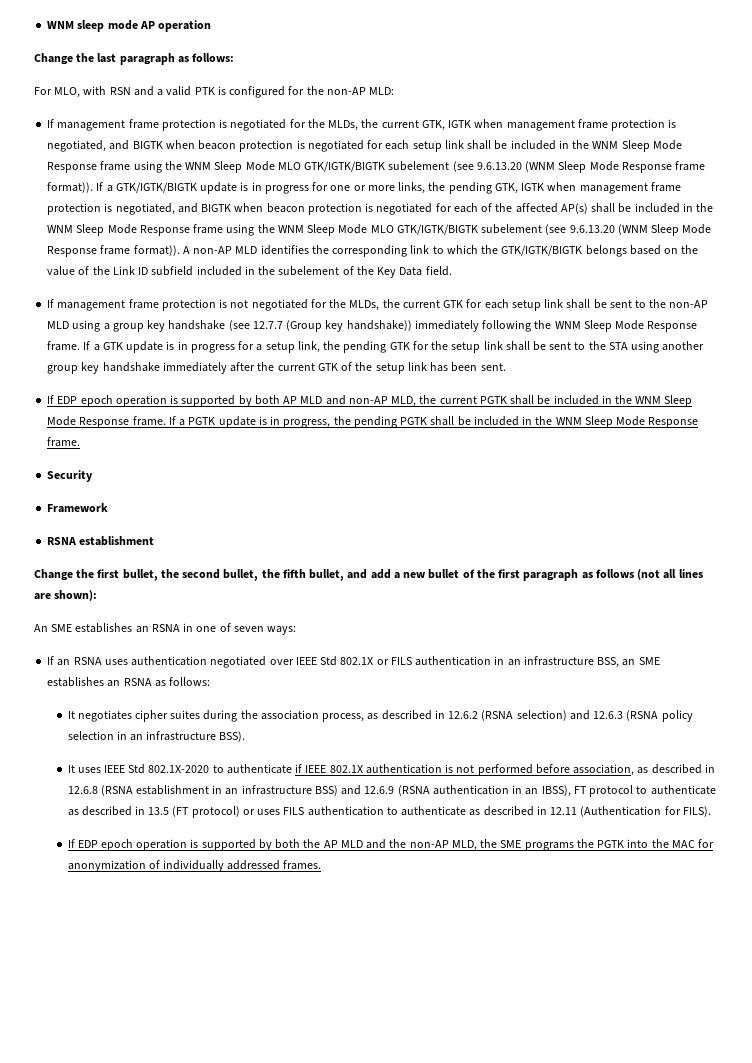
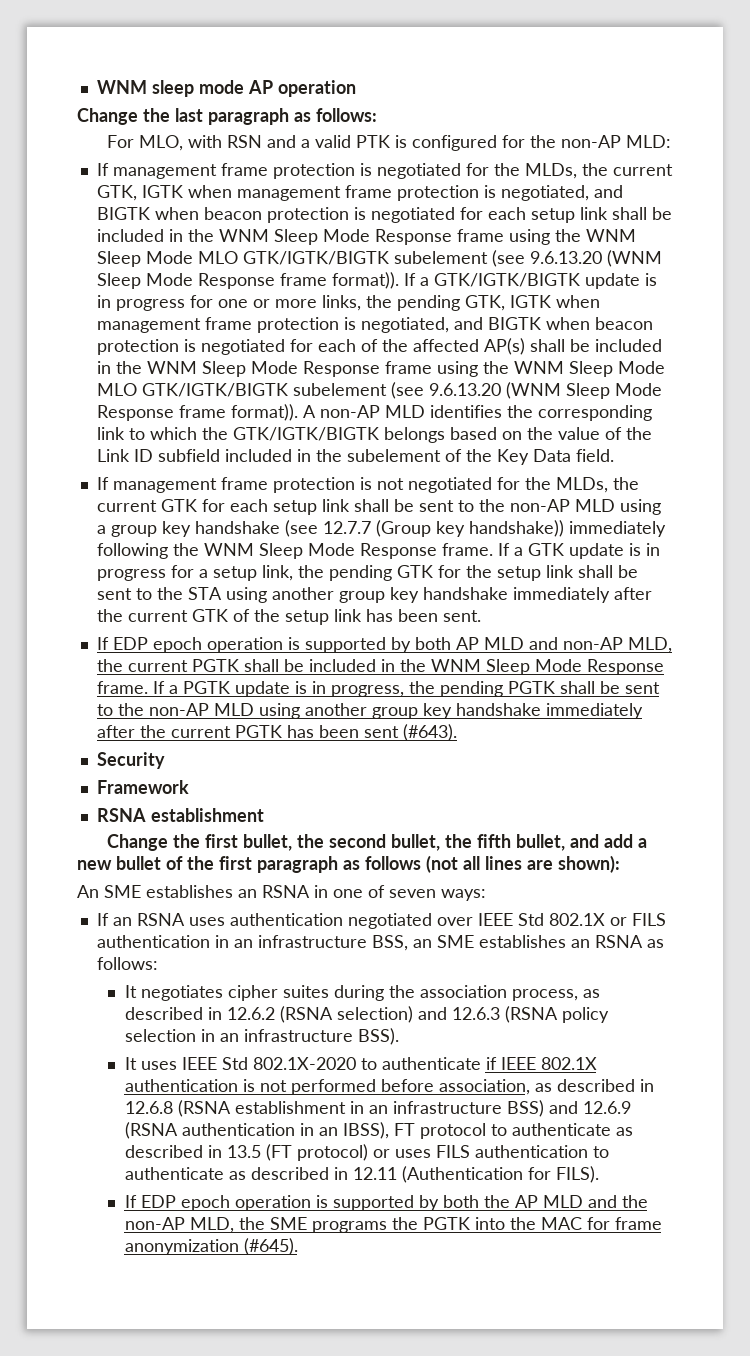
- If a PGTK update is in progress, the pending PGTK shall be included in the WNM Sleep Mode Response frame.
+ If a PGTK update is in progress, the pending PGTK shall be sent to the non-AP MLD using another group key handshake immediately after the current PGTK has been sent (#643).
- If EDP epoch operation is supported by both the AP MLD and the non-AP MLD, the SME programs the PGTK into the MAC for anonymization of individually addressed frames.
+ If EDP epoch operation is supported by both the AP MLD and the non-AP MLD, the SME programs the PGTK into the MAC for frame anonymization (#645).

